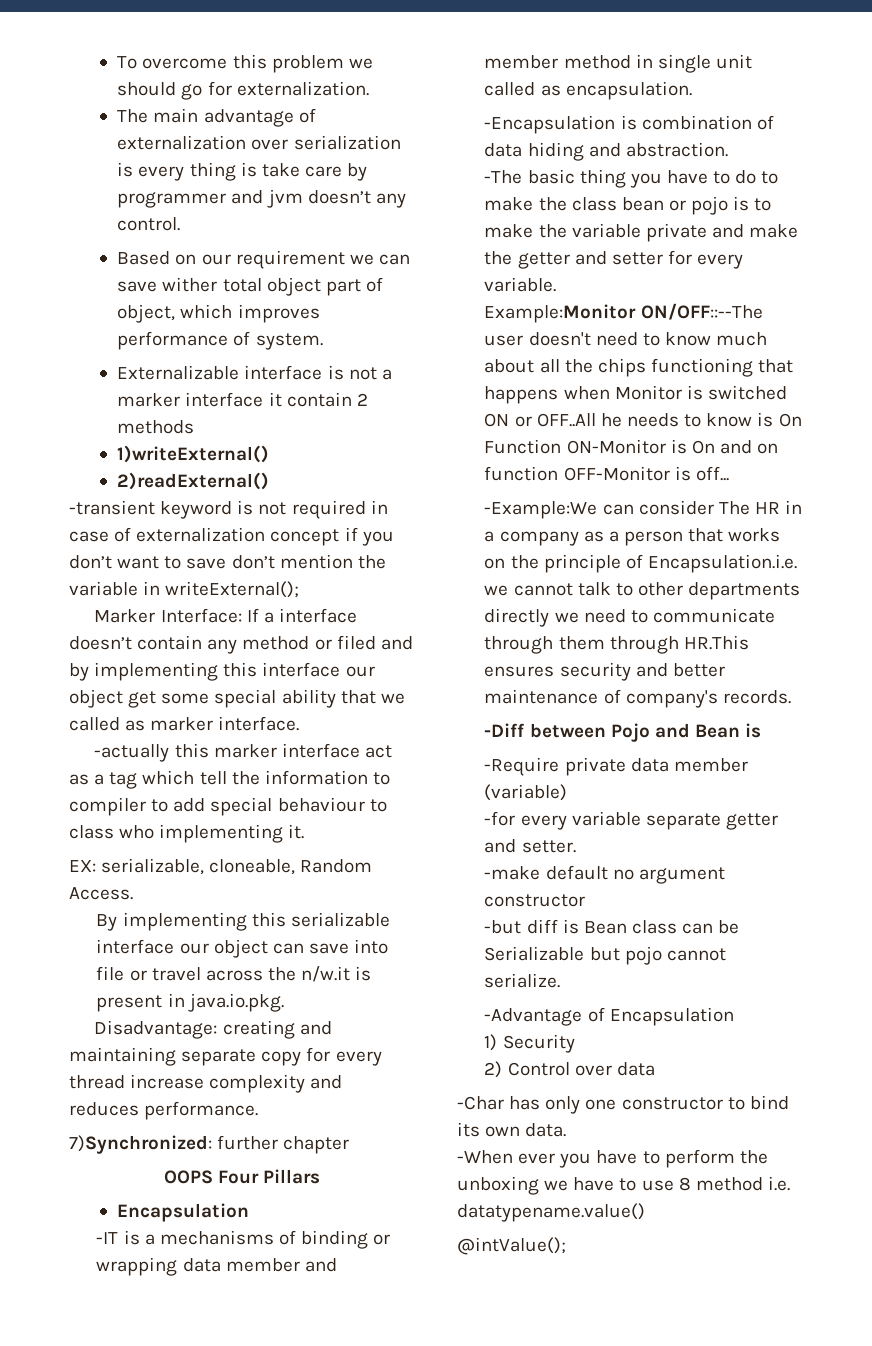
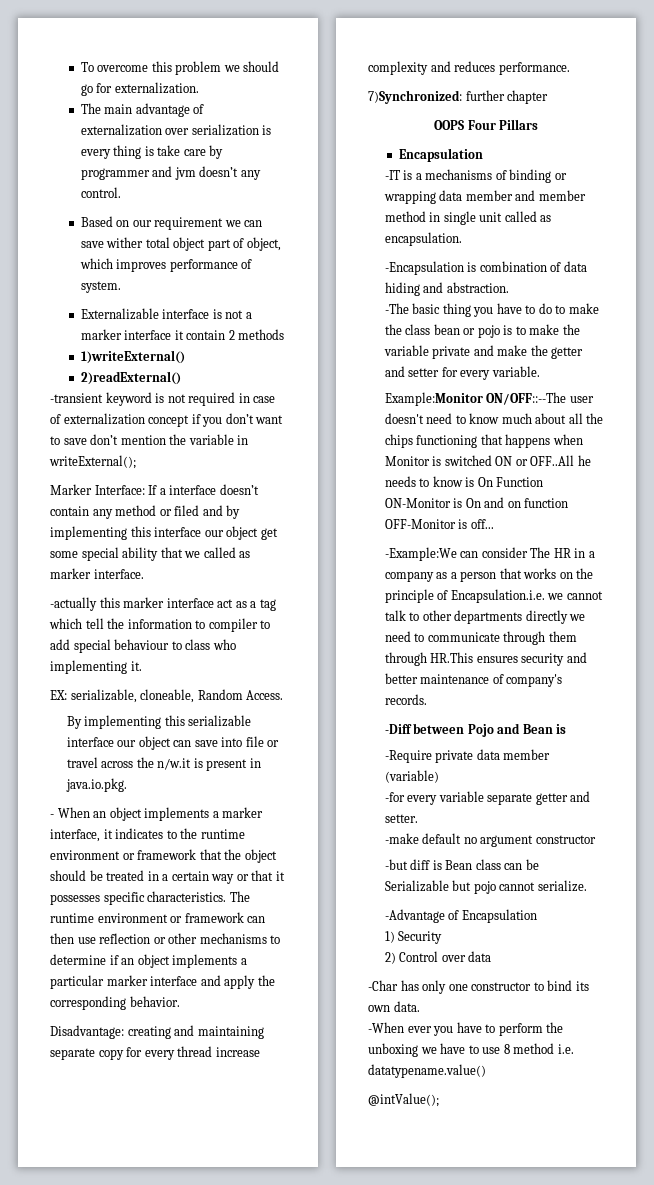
+ - When an object implements a marker interface, it indicates to the runtime environment or framework that the object should be treated in a certain way or that it possesses specific characteristics. The runtime environment or framework can then use reflection or other mechanisms to determine if an object implements a particular marker interface and apply the corresponding behavior.

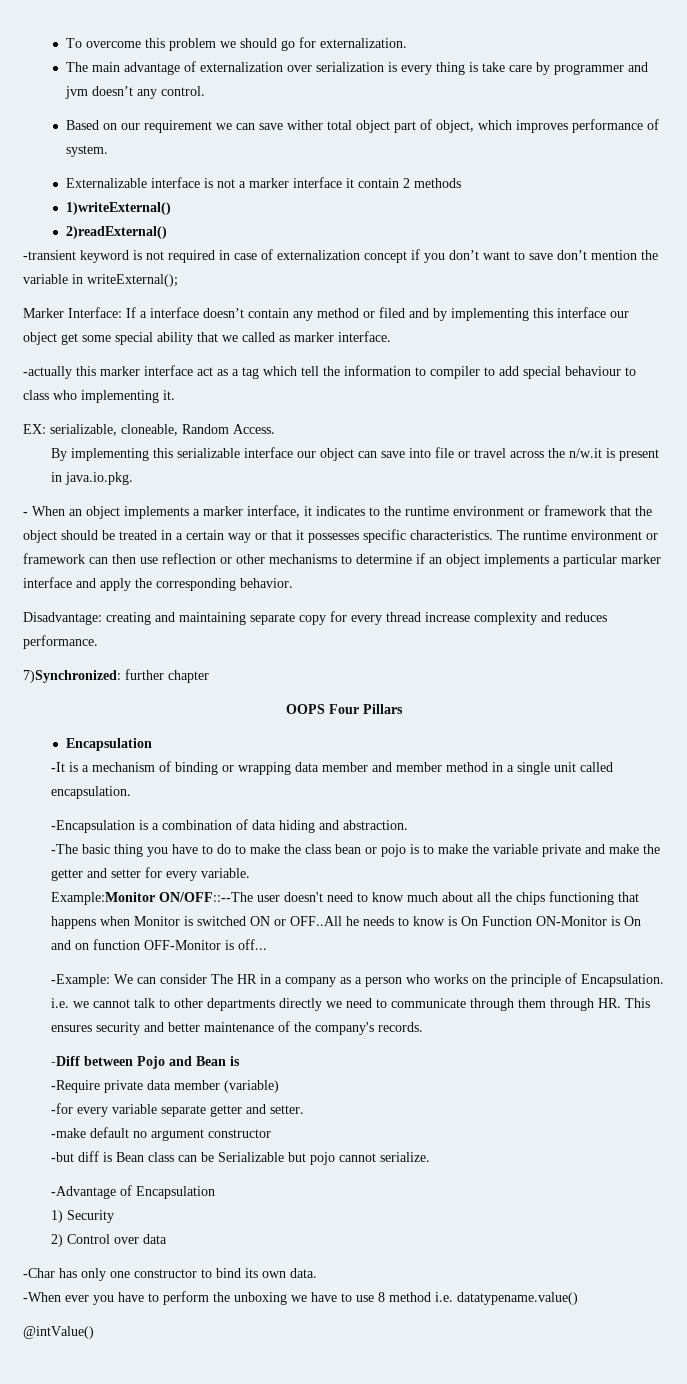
- -IT is a mechanisms of binding or wrapping data member and member method in single unit called as encapsulation.
+ -It is a mechanism of binding or wrapping data member and member method in a single unit called encapsulation.
- -Encapsulation is combination of data hiding and abstraction.
+ -Encapsulation is a combination of data hiding and abstraction.
- -Example:We can consider The HR in a company as a person that works on the principle of Encapsulation.i.e. we cannot talk to other departments directly we need to communicate through them through HR.This ensures security and better maintenance of company's records.
+ -Example: We can consider The HR in a company as a person who works on the principle of Encapsulation. i.e. we cannot talk to other departments directly we need to communicate through them through HR. This ensures security and better maintenance of the company's records.
- @intValue();
+ @intValue()

